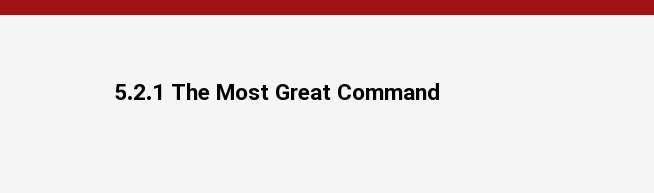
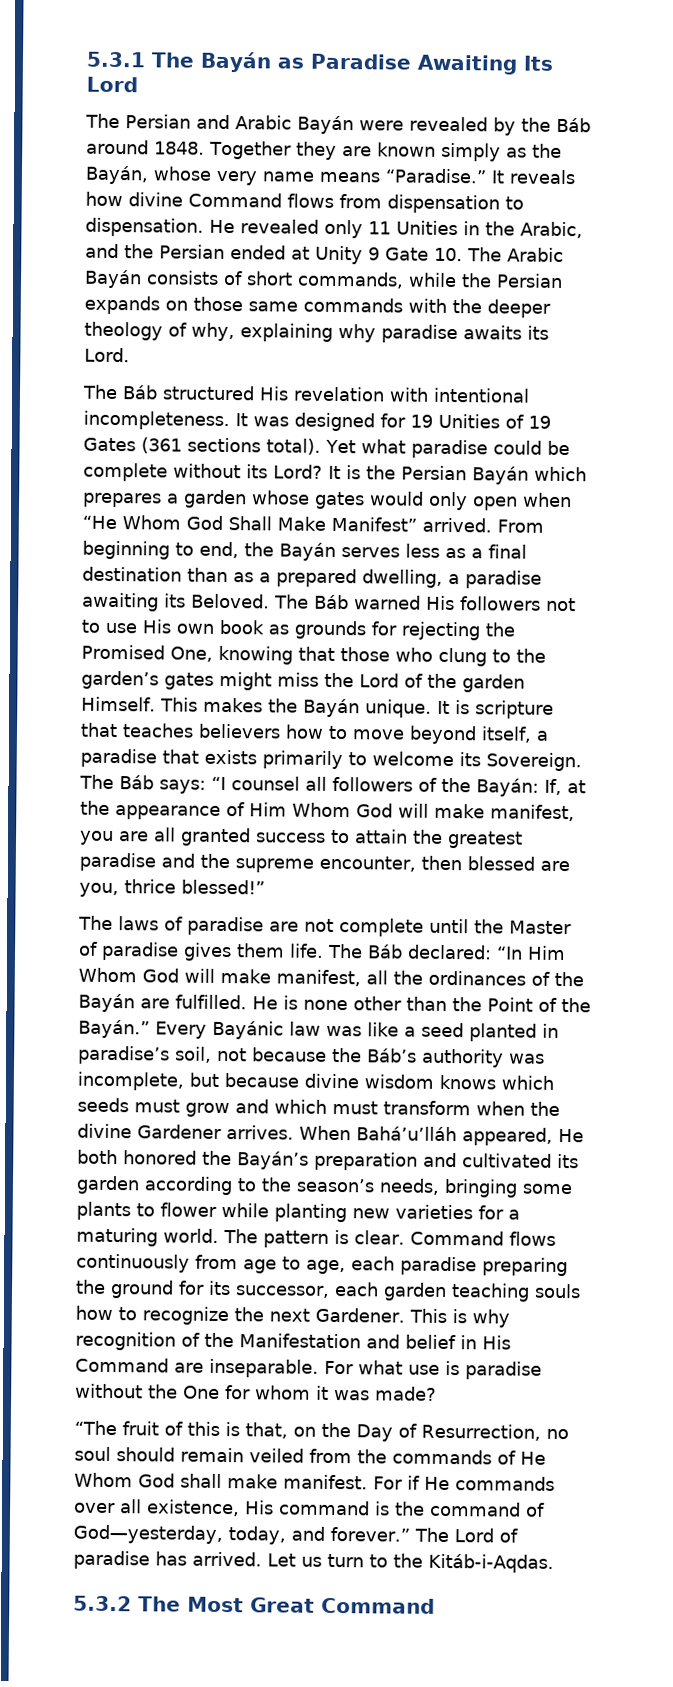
- 5.2.1 The Most Great Command
+ 5.3.1 The Bayán as Paradise Awaiting Its Lord
+ The Persian and Arabic Bayán were revealed by the Báb around 1848. Together they are known simply as the Bayán, whose very name means “Paradise.” It reveals how divine Command flows from dispensation to dispensation. He revealed only 11 Unities in the Arabic, and the Persian ended at Unity 9 Gate 10. The Arabic Bayán consists of short commands, while the Persian expands on those same commands with the deeper theology of why, explaining why paradise awaits its Lord.
+ The Báb structured His revelation with intentional incompleteness. It was designed for 19 Unities of 19 Gates (361 sections total). Yet what paradise could be complete without its Lord? It is the Persian Bayán which prepares a garden whose gates would only open when “He Whom God Shall Make Manifest” arrived. From beginning to end, the Bayán serves less as a final destination than as a prepared dwelling, a paradise awaiting its Beloved. The Báb warned His followers not to use His own book as grounds for rejecting the Promised One, knowing that those who clung to the garden’s gates might miss the Lord of the garden Himself. This makes the Bayán unique. It is scripture that teaches believers how to move beyond itself, a paradise that exists primarily to welcome its Sovereign. The Báb says: “I counsel all followers of the Bayán: If, at the appearance of Him Whom God will make manifest, you are all granted success to attain the greatest paradise and the supreme encounter, then blessed are you, thrice blessed!”
+ The laws of paradise are not complete until the Master of paradise gives them life. The Báb declared: “In Him Whom God will make manifest, all the ordinances of the Bayán are fulfilled. He is none other than the Point of the Bayán.” Every Bayánic law was like a seed planted in paradise’s soil, not because the Báb’s authority was incomplete, but because divine wisdom knows which seeds must grow and which must transform when the divine Gardener arrives. When Bahá’u’lláh appeared, He both honored the Bayán’s preparation and cultivated its garden according to the season’s needs, bringing some plants to flower while planting new varieties for a maturing world. The pattern is clear. Command flows continuously from age to age, each paradise preparing the ground for its successor, each garden teaching souls how to recognize the next Gardener. This is why recognition of the Manifestation and belief in His Command are inseparable. For what use is paradise without the One for whom it was made?
+ “The fruit of this is that, on the Day of Resurrection, no soul should remain veiled from the commands of He Whom God shall make manifest. For if He commands over all existence, His command is the command of God—yesterday, today, and forever.” The Lord of paradise has arrived. Let us turn to the Kitáb-i-Aqdas.
+ 5.3.2 The Most Great Command

